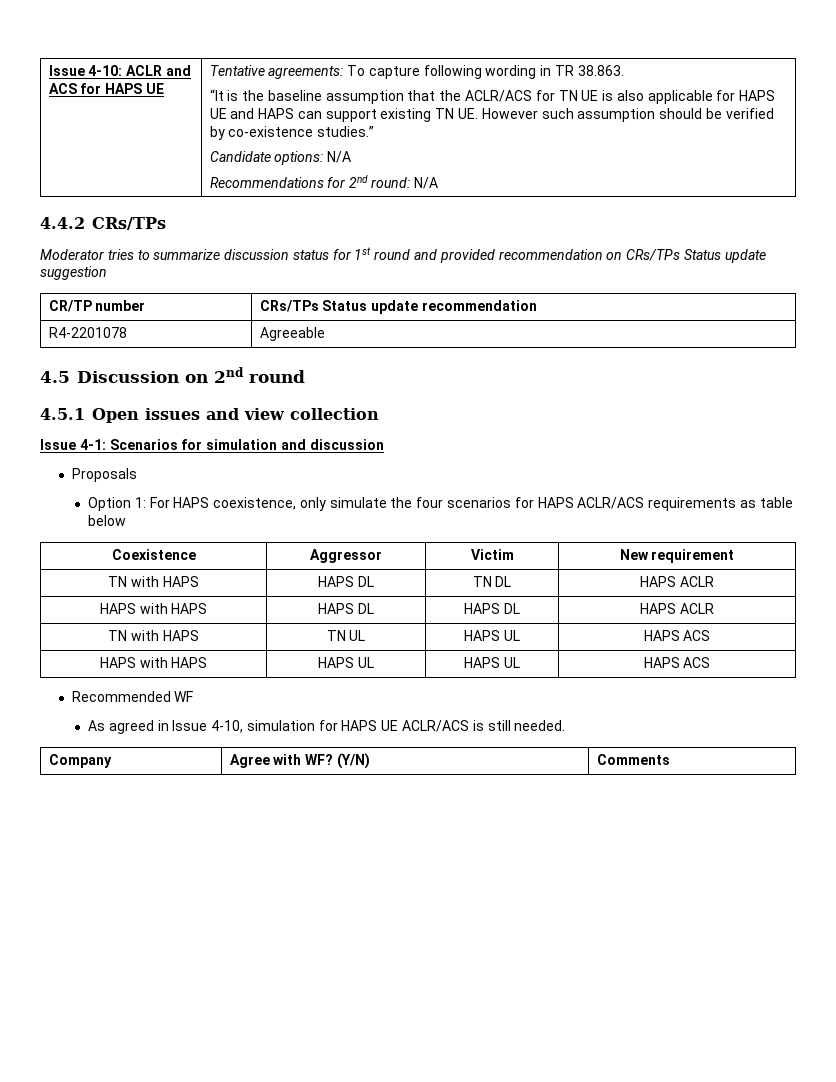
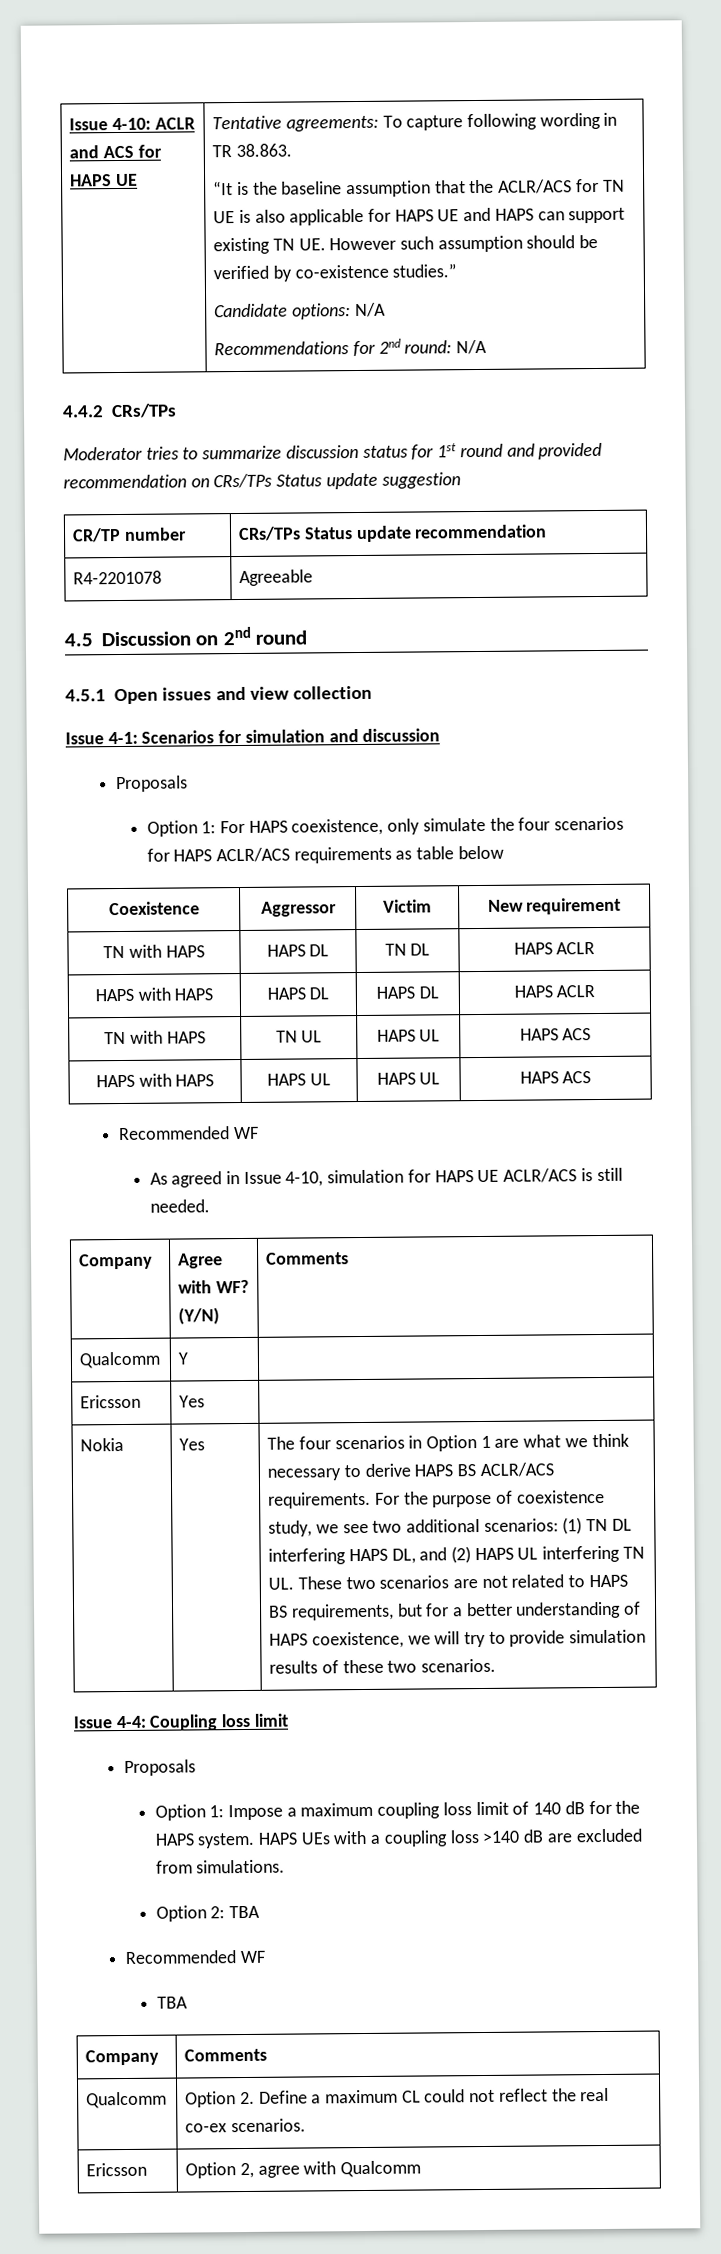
+ Qualcomm | Y |
+ Ericsson | Yes |
+ Nokia | Yes | The four scenarios in Option 1 are what we think necessary to derive HAPS BS ACLR/ACS requirements. For the purpose of coexistence study, we see two additional scenarios: (1) TN DL interfering HAPS DL, and (2) HAPS UL interfering TN UL. These two scenarios are not related to HAPS BS requirements, but for a better understanding of HAPS coexistence, we will try to provide simulation results of these two scenarios.
+ Issue 4-4: Coupling loss limit
+ Proposals
+ Option 1: Impose a maximum coupling loss limit of 140 dB for the HAPS system. HAPS UEs with a coupling loss >140 dB are excluded from simulations.
+ Option 2: TBA
+ Recommended WF
+ TBA
+ Company | Comments
+ Qualcomm | Option 2. Define a maximum CL could not reflect the real co-ex scenarios.
+ Ericsson | Option 2, agree with Qualcomm

